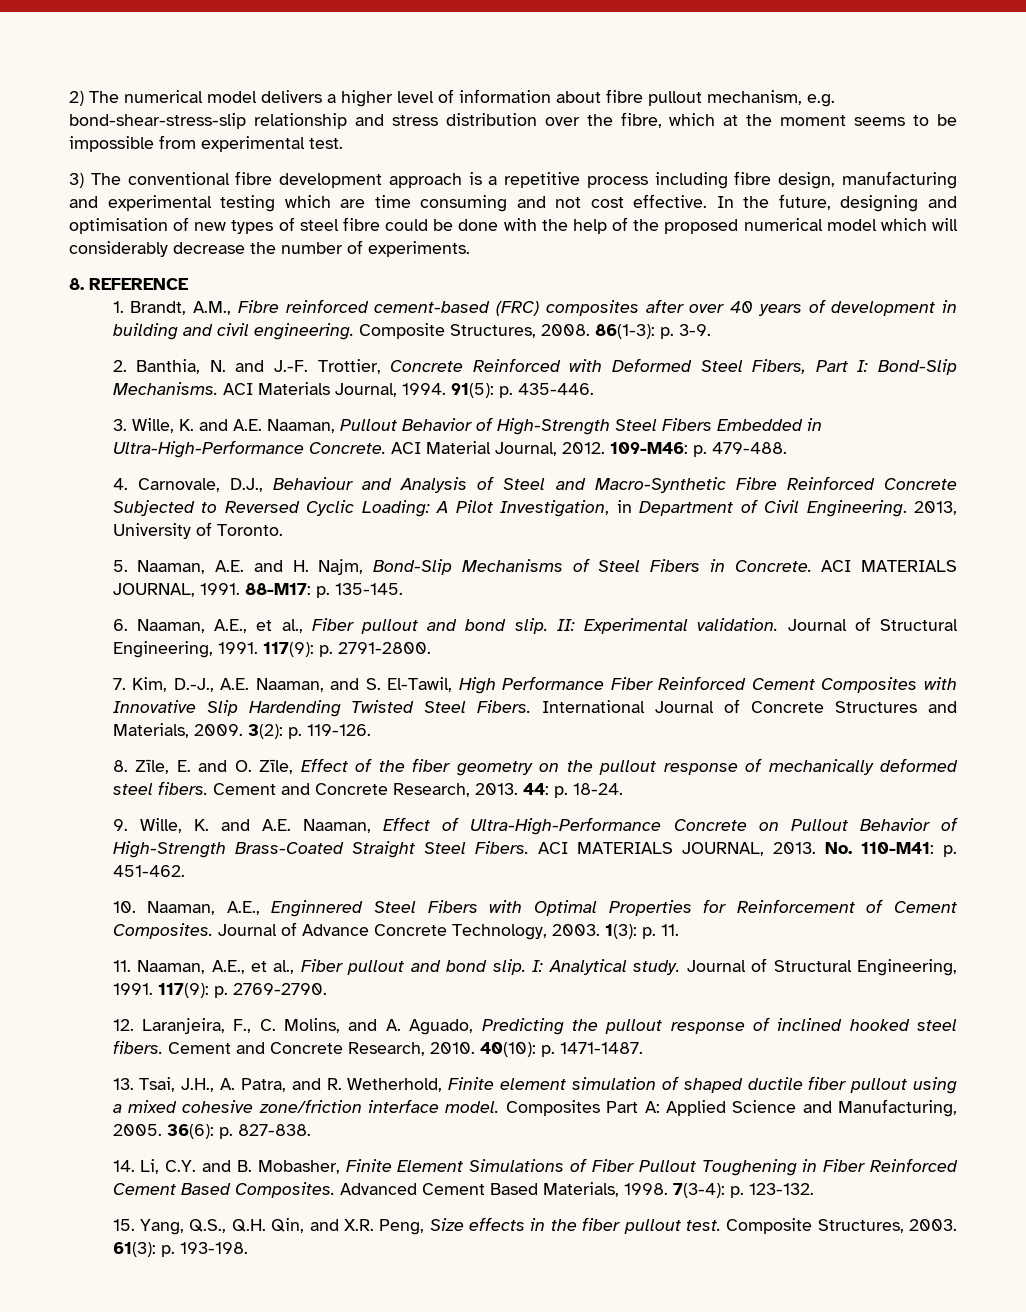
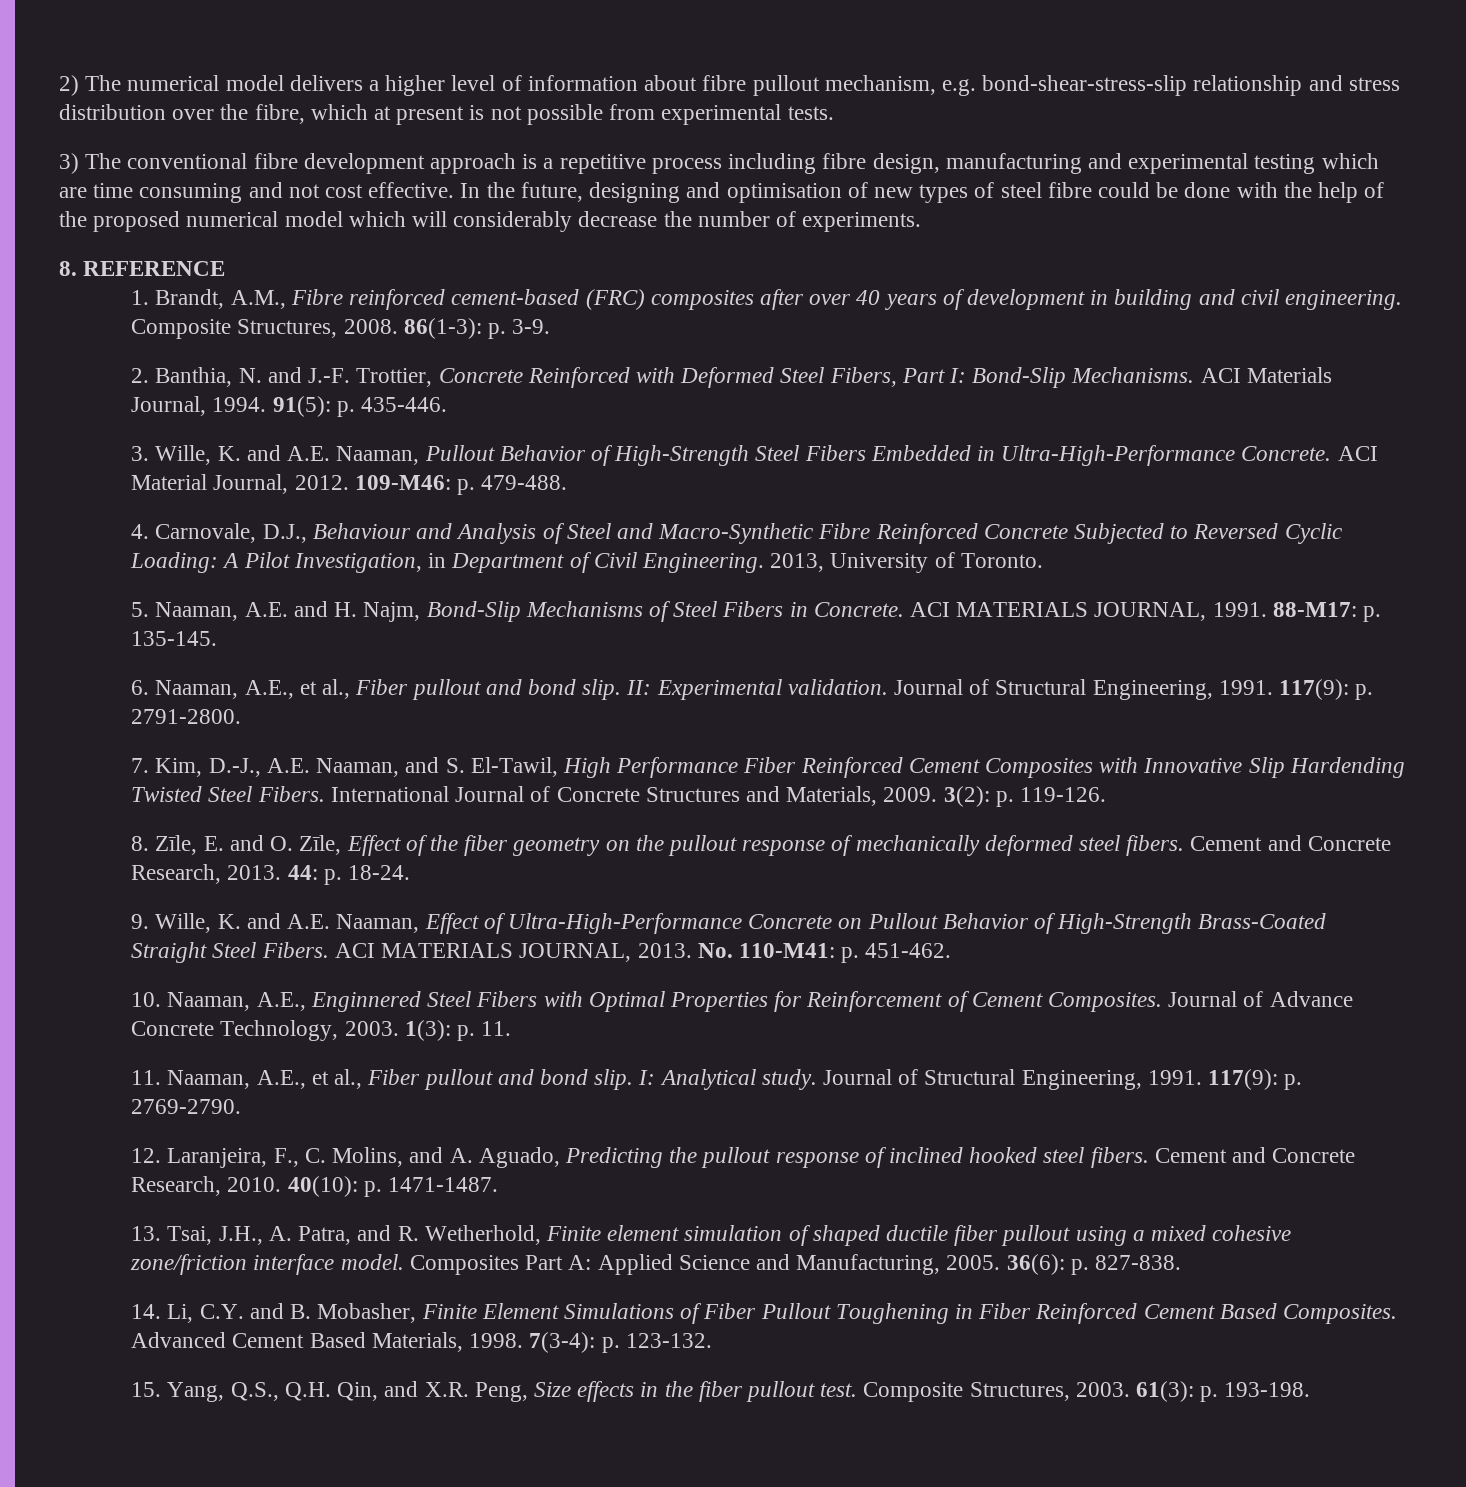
- 2) The numerical model delivers a higher level of information about fibre pullout mechanism, e.g. bond-shear-stress-slip relationship and stress distribution over the fibre, which at the moment seems to be impossible from experimental test.
+ 2) The numerical model delivers a higher level of information about fibre pullout mechanism, e.g. bond-shear-stress-slip relationship and stress distribution over the fibre, which at present is not possible from experimental tests.

